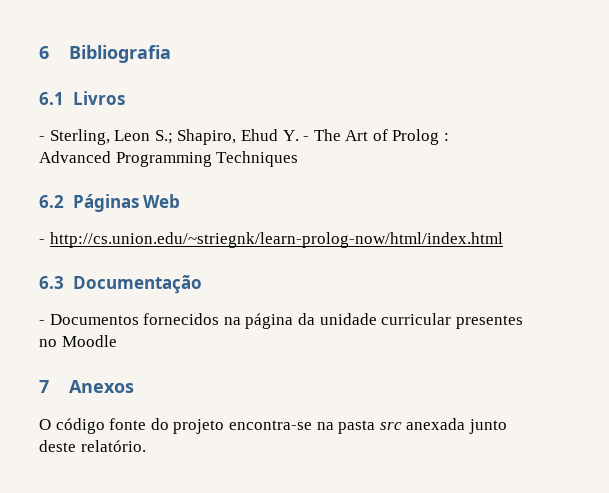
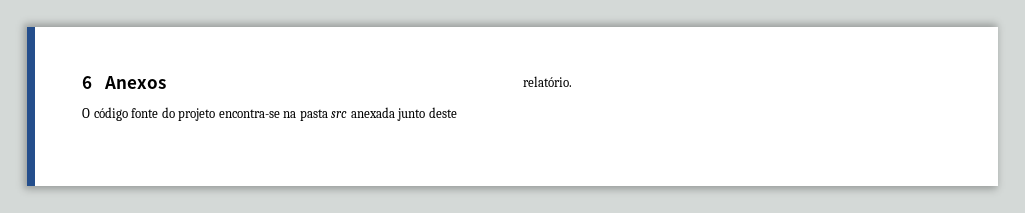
- 6 Bibliografia
- 6.1 Livros
- - Sterling, Leon S.; Shapiro, Ehud Y. - The Art of Prolog : Advanced Programming Techniques
- 6.2 Páginas Web
- - http://cs.union.edu/~striegnk/learn-prolog-now/html/index.html
- 6.3 Documentação
- - Documentos fornecidos na página da unidade curricular presentes no Moodle
- 7 Anexos
+ 6 Anexos

